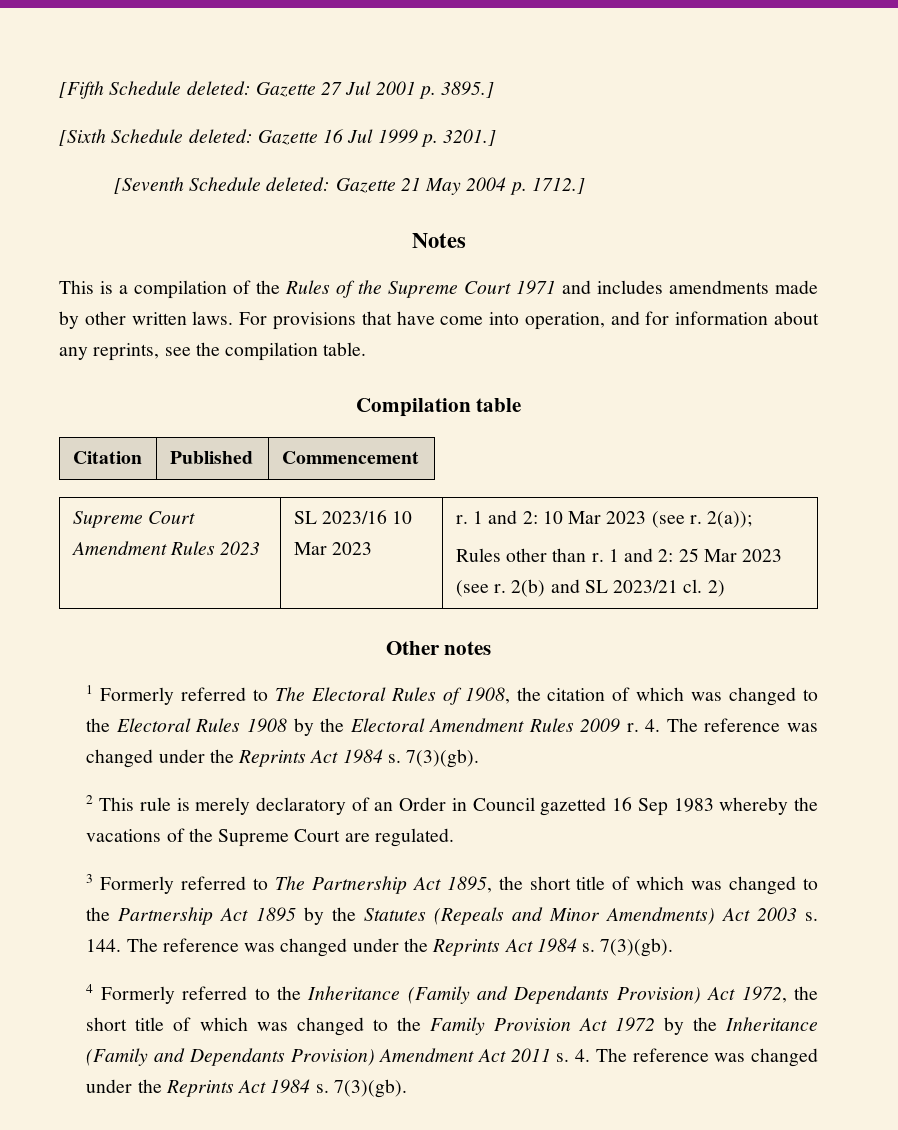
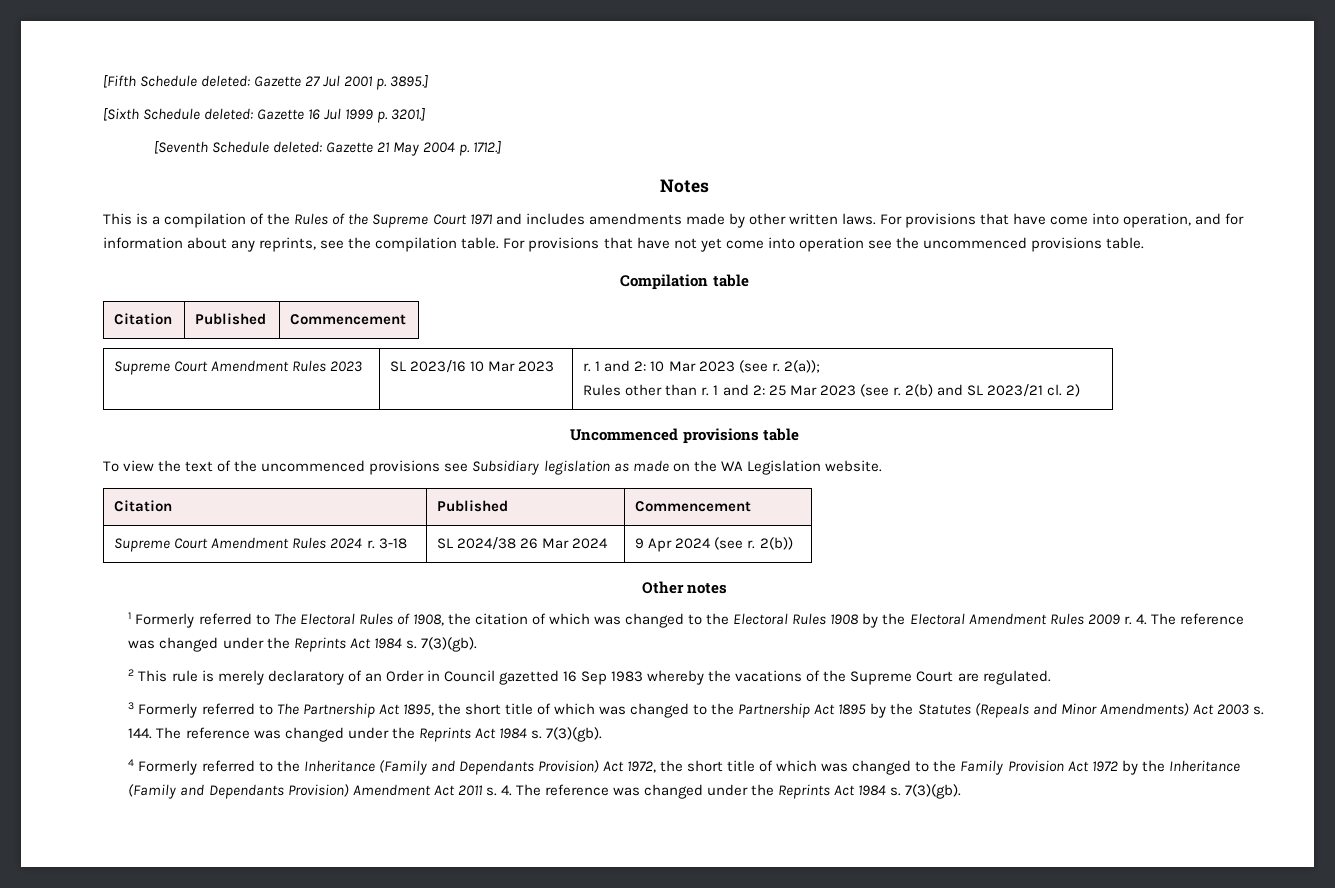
+ For provisions that have not yet come into operation see the uncommenced provisions table.
+ Uncommenced provisions table
+ To view the text of the uncommenced provisions see Subsidiary legislation as made on the WA Legislation website.
+ Citation | Published | Commencement
+ Supreme Court Amendment Rules 2024 r. 3-18 | SL 2024/38 26 Mar 2024 | 9 Apr 2024 (see r. 2(b))

